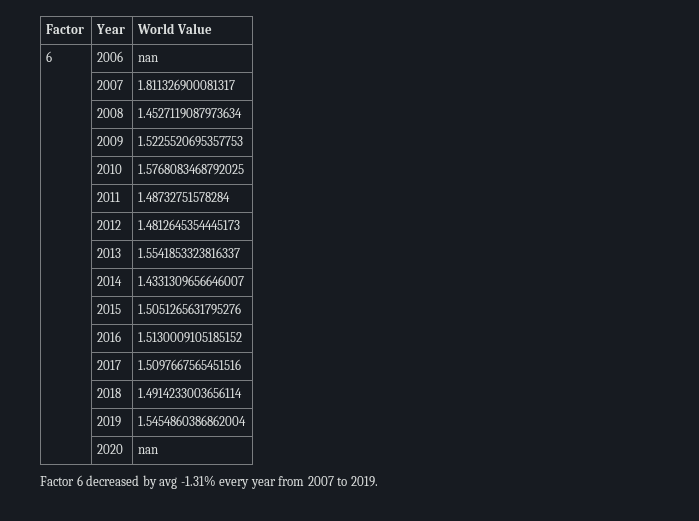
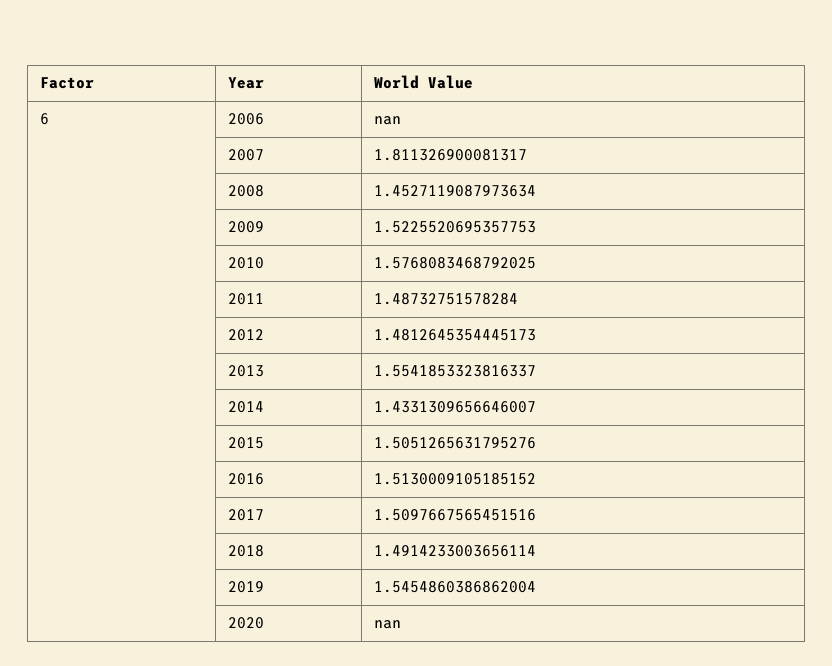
- Factor 6 decreased by avg -1.31% every year from 2007 to 2019.

